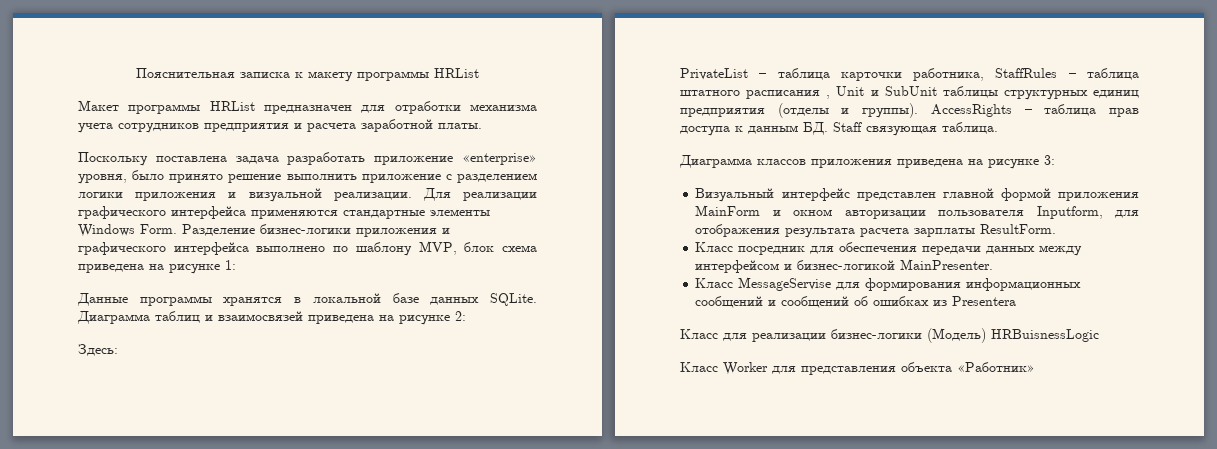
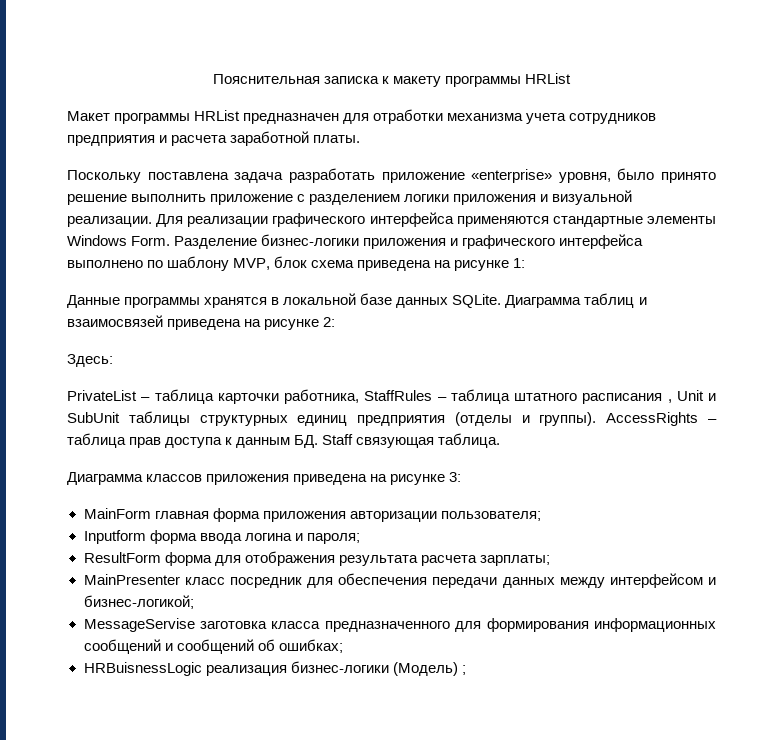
- Визуальный интерфейс представлен главной формой приложения MainForm и окном авторизации пользователя Inputform, для отображения результата расчета зарплаты ResultForm.
- Класс посредник для обеспечения передачи данных между интерфейсом и бизнес-логикой MainPresenter.
- Класс MessageServise для формирования информационных сообщений и сообщений об ошибках из Presenterа
- Класс для реализации бизнес-логики (Модель) HRBuisnessLogic
- Класс Worker для представления объекта «Работник»
+ MainForm главная форма приложения авторизации пользователя;
+ Inputform форма ввода логина и пароля;
+ ResultForm форма для отображения результата расчета зарплаты;
+ MainPresenter класс посредник для обеспечения передачи данных между интерфейсом и бизнес-логикой;
+ MessageServise заготовка класса предназначенного для формирования информационных сообщений и сообщений об ошибках;
+ HRBuisnessLogic реализация бизнес-логики (Модель) ;

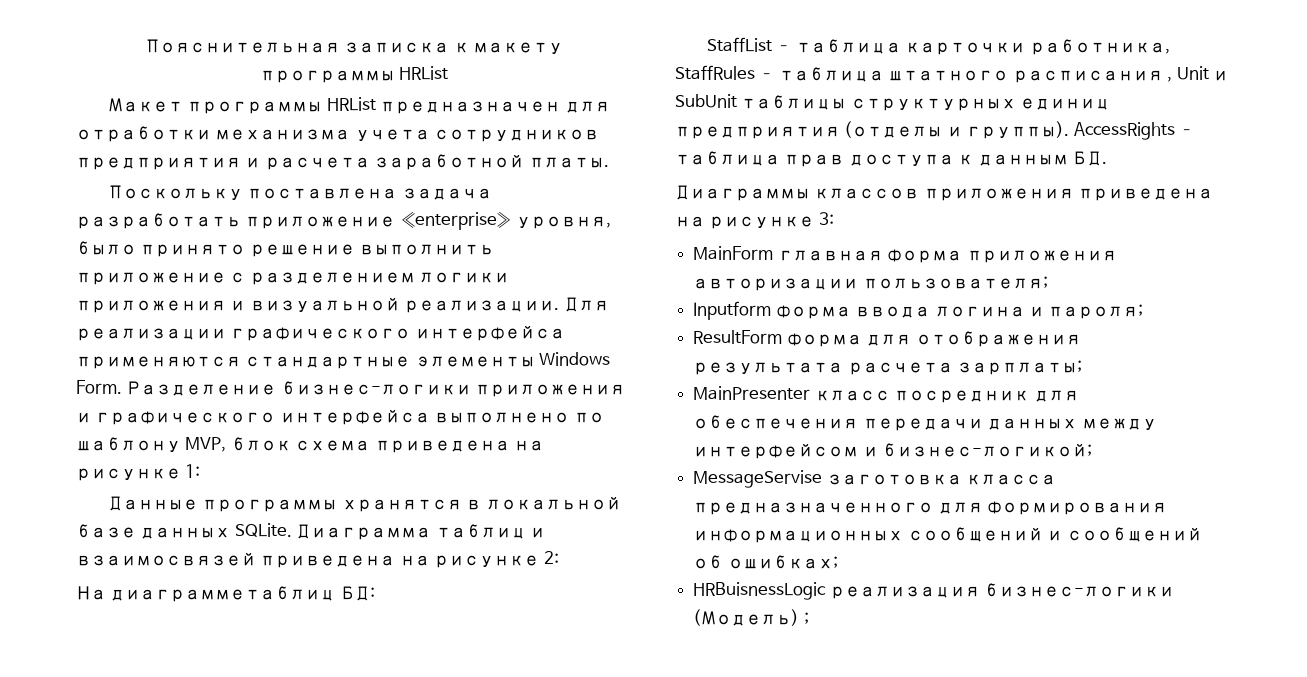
- Здесь:
- PrivateList – таблица карточки работника, StaffRules – таблица штатного расписания , Unit и SubUnit таблицы структурных единиц предприятия (отделы и группы).
+ На диаграмметаблиц БД:
+ StaffList – таблица карточки работника, StaffRules – таблица штатного расписания , Unit и SubUnit таблицы структурных единиц предприятия (отделы и группы).
- AccessRights – таблица прав доступа к данным БД. Staff связующая таблица.
- Диаграмма классов приложения приведена на рисунке 3:
+ AccessRights – таблица прав доступа к данным БД.
+ Диаграммы классов приложения приведена на рисунке 3:

